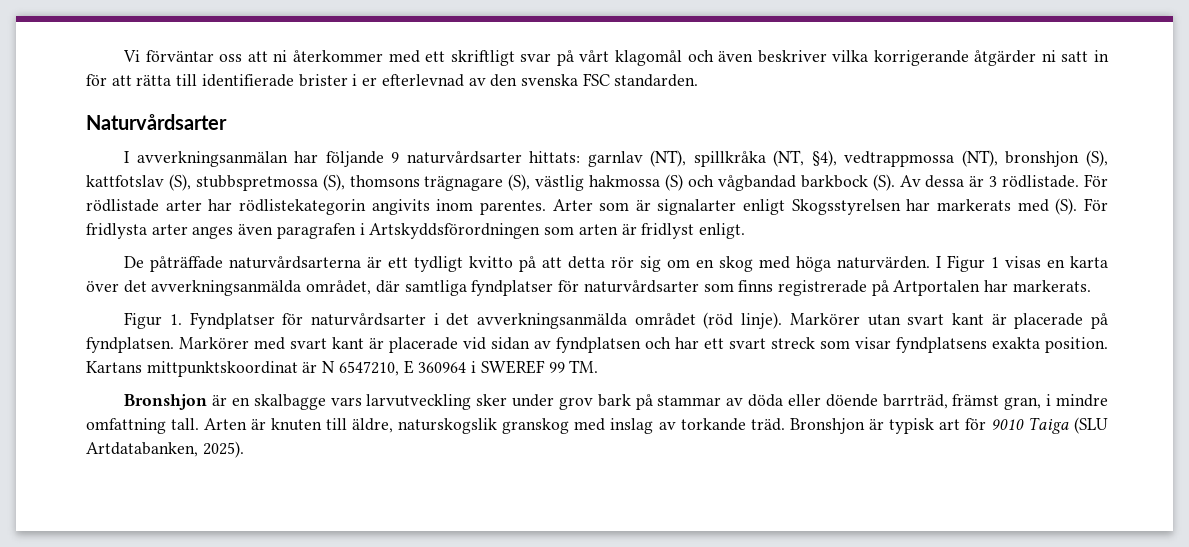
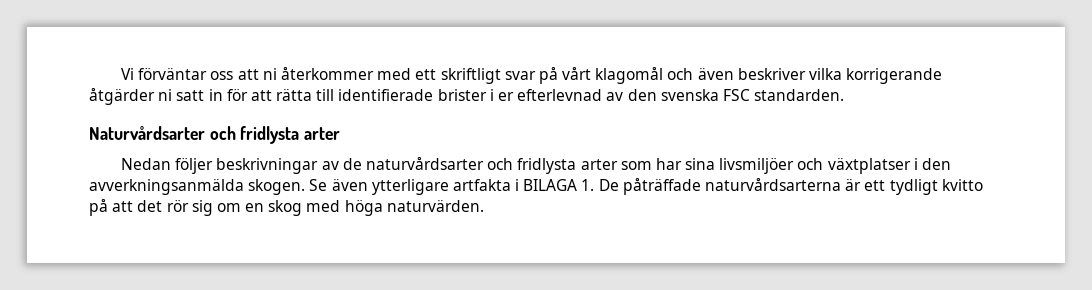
- Naturvårdsarter
- I avverkningsanmälan har följande 9 naturvårdsarter hittats: garnlav (NT), spillkråka (NT, §4), vedtrappmossa (NT), bronshjon (S), kattfotslav (S), stubbspretmossa (S), thomsons trägnagare (S), västlig hakmossa (S) och vågbandad barkbock (S). Av dessa är 3 rödlistade. För rödlistade arter har rödlistekategorin angivits inom parentes. Arter som är signalarter enligt Skogsstyrelsen har markerats med (S). För fridlysta arter anges även paragrafen i Artskyddsförordningen som arten är fridlyst enligt.
- De påträffade naturvårdsarterna är ett tydligt kvitto på att detta rör sig om en skog med höga naturvärden. I Figur 1 visas en karta över det avverkningsanmälda området, där samtliga fyndplatser för naturvårdsarter som finns registrerade på Artportalen har markerats.
- Figur 1. Fyndplatser för naturvårdsarter i det avverkningsanmälda området (röd linje). Markörer utan svart kant är placerade på fyndplatsen. Markörer med svart kant är placerade vid sidan av fyndplatsen och har ett svart streck som visar fyndplatsens exakta position. Kartans mittpunktskoordinat är N 6547210, E 360964 i SWEREF 99 TM.
- Bronshjon är en skalbagge vars larvutveckling sker under grov bark på stammar av döda eller döende barrträd, främst gran, i mindre omfattning tall. Arten är knuten till äldre, naturskogslik granskog med inslag av torkande träd. Bronshjon är typisk art för 9010 Taiga (SLU Artdatabanken, 2025).
+ Naturvårdsarter och fridlysta arter
+ Nedan följer beskrivningar av de naturvårdsarter och fridlysta arter som har sina livsmiljöer och växtplatser i den avverkningsanmälda skogen. Se även ytterligare artfakta i BILAGA 1. De påträffade naturvårdsarterna är ett tydligt kvitto på att det rör sig om en skog med höga naturvärden.

